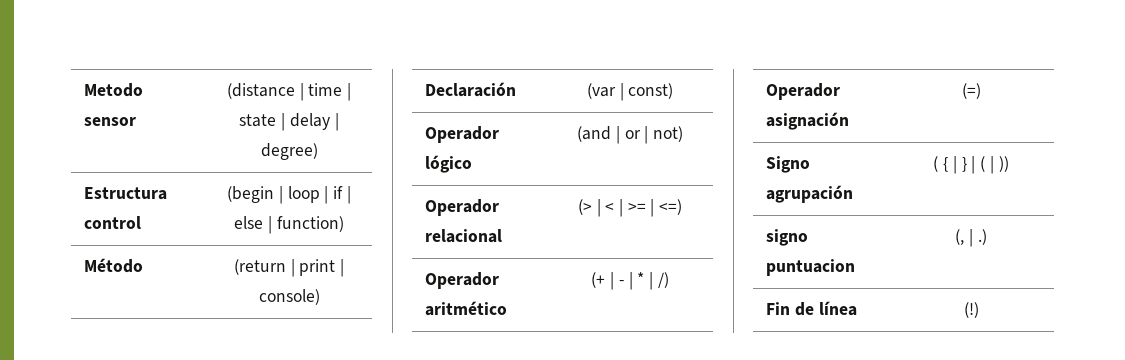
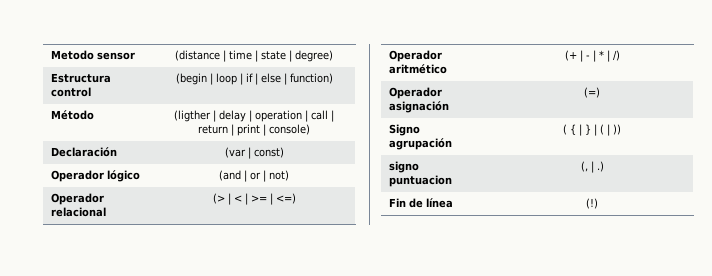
- Metodo sensor | (distance | time | state | delay | degree)
+ Metodo sensor | (distance | time | state | degree)
- Método | (return | print | console)
+ Método | (ligther | delay | operation | call | return | print | console)

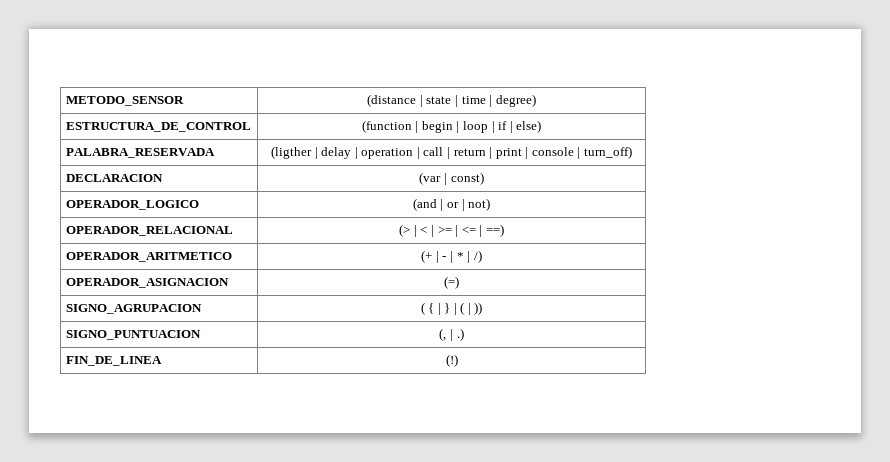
- Metodo sensor | (distance | time | state | degree)
- Estructura control | (begin | loop | if | else | function)
- Método | (ligther | delay | operation | call | return | print | console)
- Declaración | (var | const)
+ METODO_SENSOR | (distance | state | time | degree)
+ ESTRUCTURA_DE_CONTROL | (function | begin | loop | if | else)
+ PALABRA_RESERVADA | (ligther | delay | operation | call | return | print | console | turn_off)
+ DECLARACION | (var | const)
- Operador lógico | (and | or | not)
+ OPERADOR_LOGICO | (and | or | not)
- Operador relacional | (> | < | >= | <=)
- Operador aritmético | (+ | - | * | /)
+ OPERADOR_RELACIONAL | (> | < | >= | <= | ==)
+ OPERADOR_ARITMETICO | (+ | - | * | /)
- Operador asignación | (=)
+ OPERADOR_ASIGNACION | (=)
- Signo agrupación | ( { | } | ( | ))
+ SIGNO_AGRUPACION | ( { | } | ( | ))
- signo puntuacion | (, | .)
+ SIGNO_PUNTUACION | (, | .)
- Fin de línea | (!)
+ FIN_DE_LINEA | (!)

